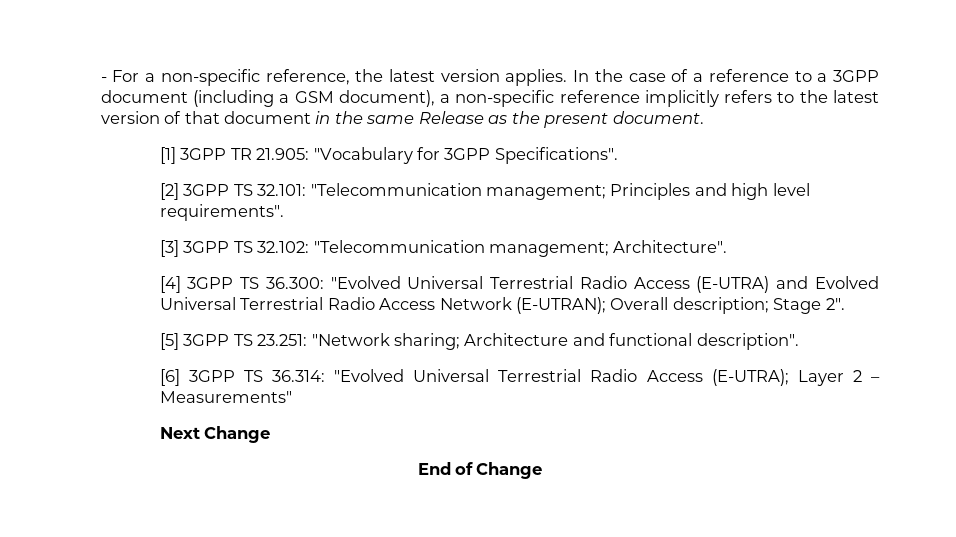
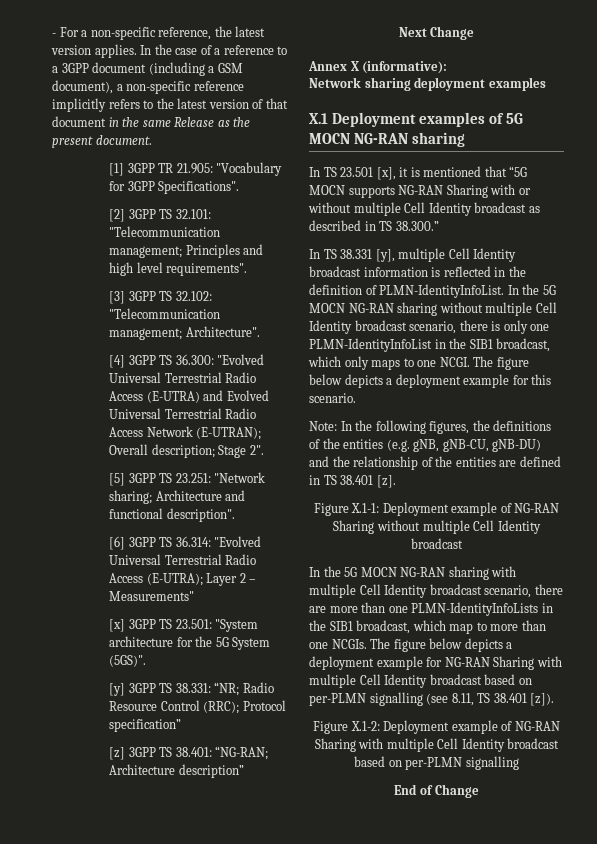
+ [x] 3GPP TS 23.501: "System architecture for the 5G System (5GS)".
+ [y] 3GPP TS 38.331: “NR; Radio Resource Control (RRC); Protocol specification”
+ [z] 3GPP TS 38.401: “NG-RAN; Architecture description”
  Next Change
+ Annex X (informative):
+ Network sharing deployment examples
+ X.1 Deployment examples of 5G MOCN NG-RAN sharing
+ In TS 23.501 [x], it is mentioned that “5G MOCN supports NG-RAN Sharing with or without multiple Cell Identity broadcast as described in TS 38.300.”
+ In TS 38.331 [y], multiple Cell Identity broadcast information is reflected in the definition of PLMN-IdentityInfoList. In the 5G MOCN NG-RAN sharing without multiple Cell Identity broadcast scenario, there is only one PLMN-IdentityInfoList in the SIB1 broadcast, which only maps to one NCGI. The figure below depicts a deployment example for this scenario.
+ Note: In the following figures, the definitions of the entities (e.g. gNB, gNB-CU, gNB-DU) and the relationship of the entities are defined in TS 38.401 [z].
+ Figure X.1-1: Deployment example of NG-RAN Sharing without multiple Cell Identity broadcast
+ In the 5G MOCN NG-RAN sharing with multiple Cell Identity broadcast scenario, there are more than one PLMN-IdentityInfoLists in the SIB1 broadcast, which map to more than one NCGIs. The figure below depicts a deployment example for NG-RAN Sharing with multiple Cell Identity broadcast based on per-PLMN signalling (see 8.11, TS 38.401 [z]).
+ Figure X.1-2: Deployment example of NG-RAN Sharing with multiple Cell Identity broadcast based on per-PLMN signalling

